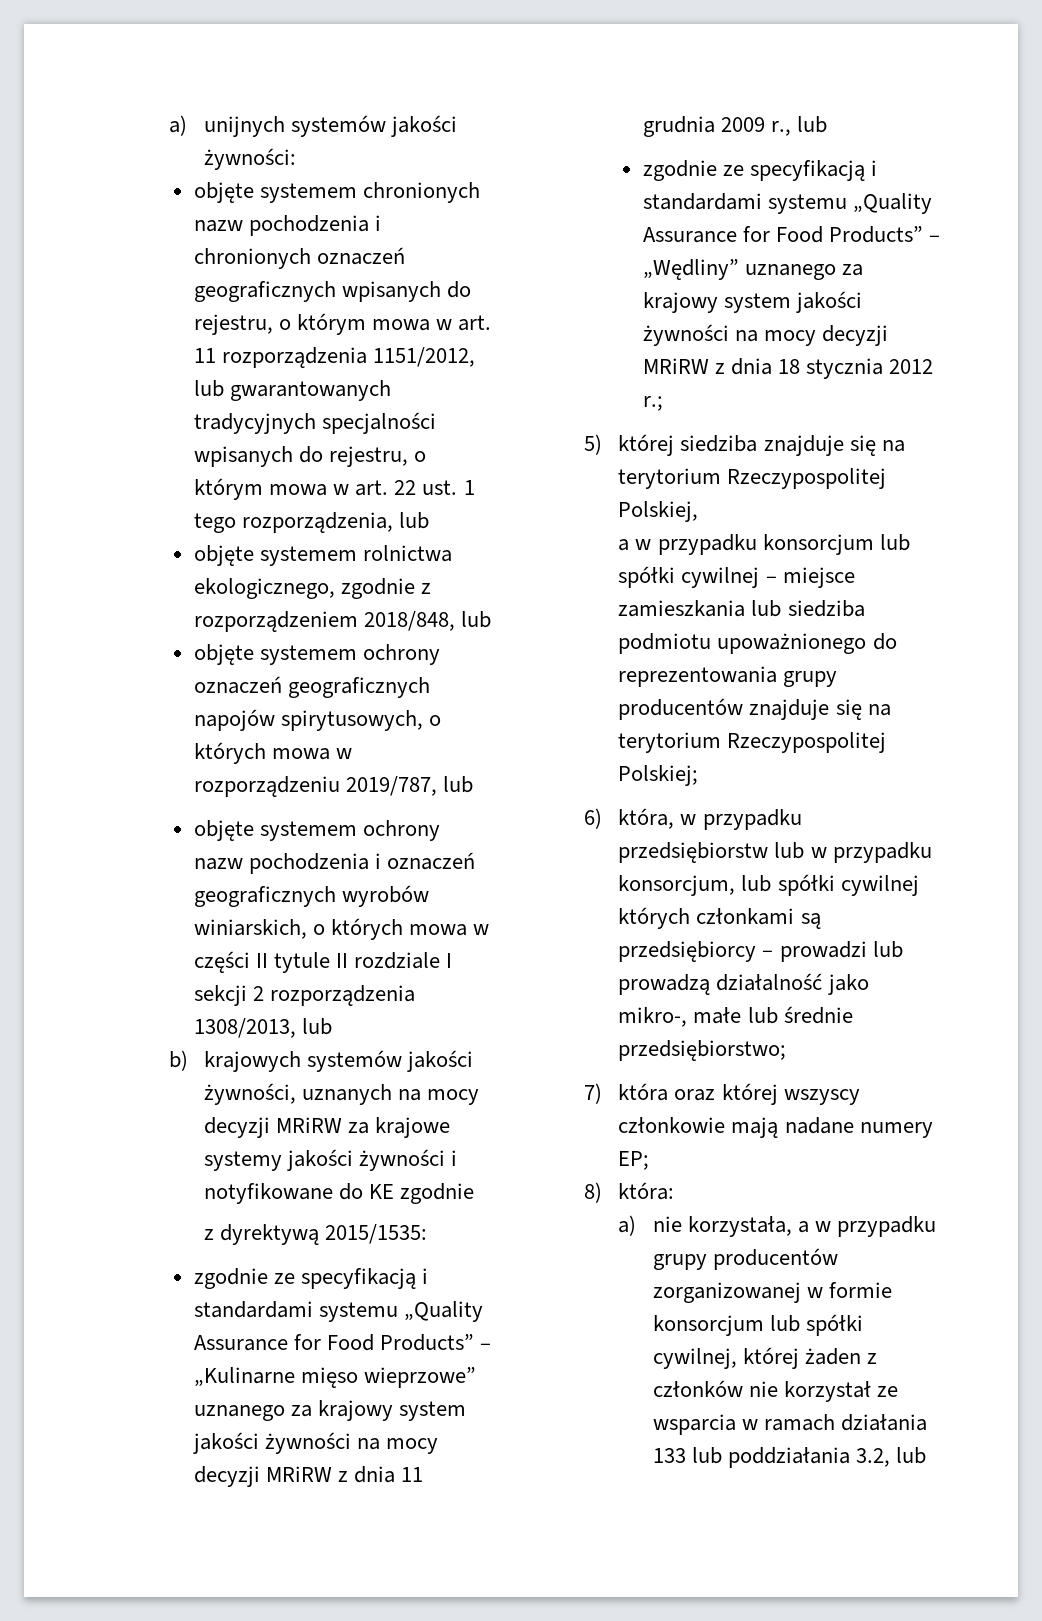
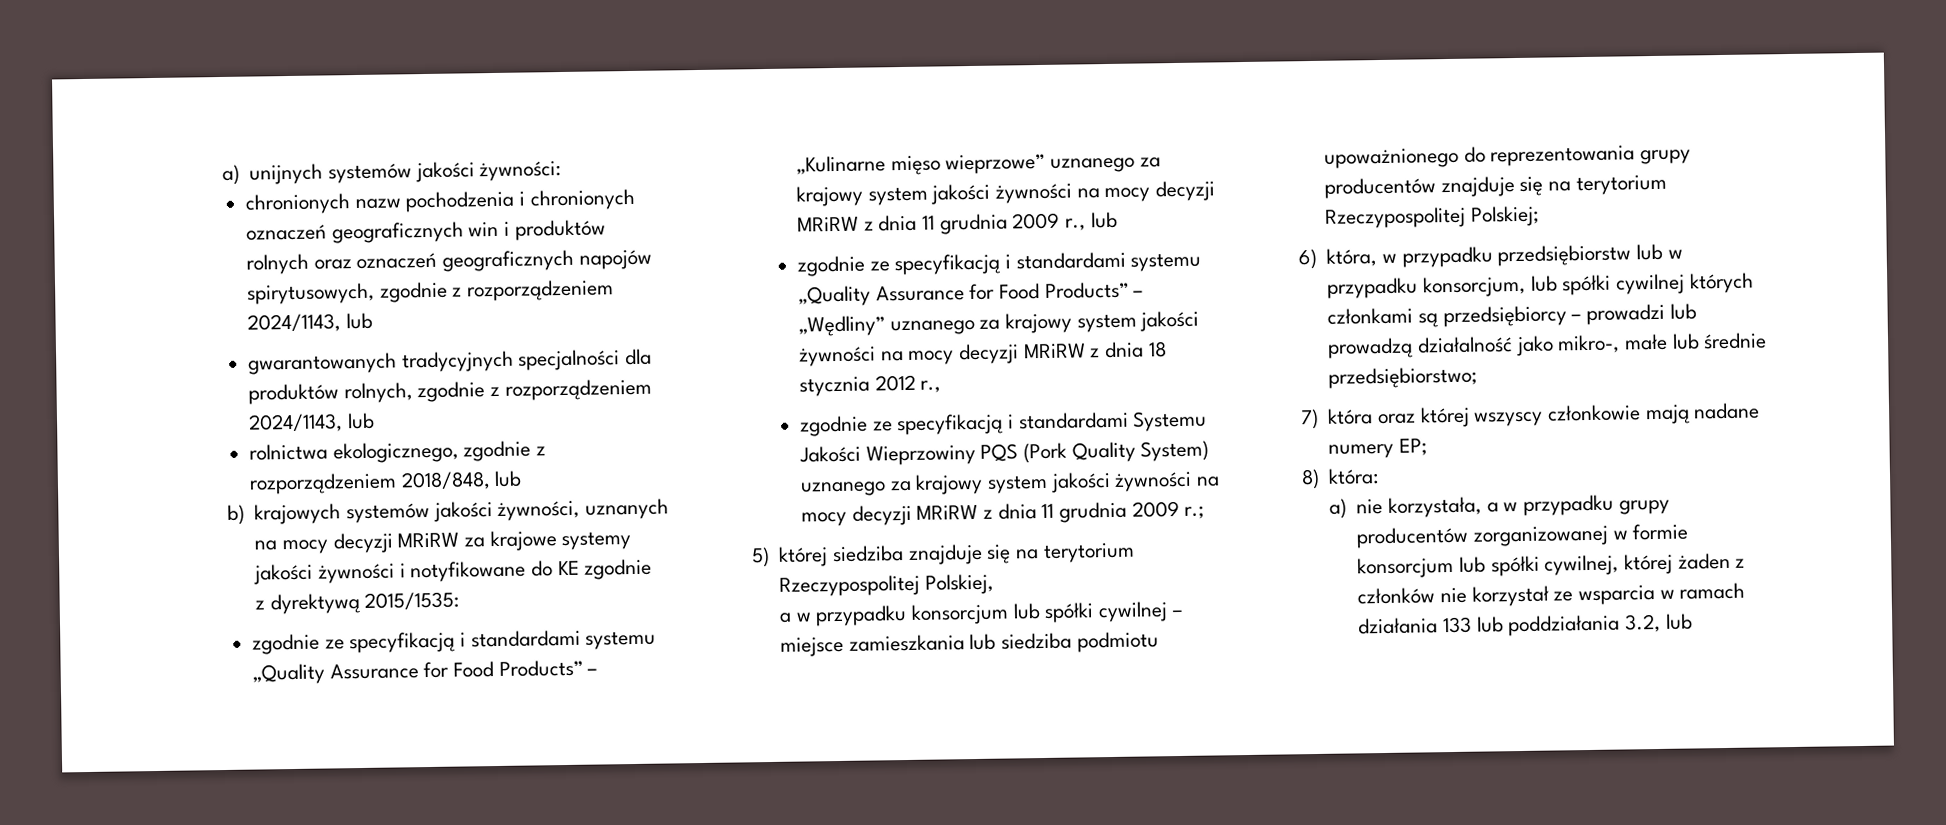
- objęte systemem chronionych nazw pochodzenia i chronionych oznaczeń geograficznych wpisanych do rejestru, o którym mowa w art. 11 rozporządzenia 1151/2012, lub gwarantowanych tradycyjnych specjalności wpisanych do rejestru, o którym mowa w art. 22 ust. 1 tego rozporządzenia, lub
- objęte systemem rolnictwa ekologicznego, zgodnie z rozporządzeniem 2018/848, lub
+ chronionych nazw pochodzenia i chronionych oznaczeń geograficznych win i produktów rolnych oraz oznaczeń geograficznych napojów spirytusowych, zgodnie z rozporządzeniem 2024/1143, lub
+ gwarantowanych tradycyjnych specjalności dla produktów rolnych, zgodnie z rozporządzeniem 2024/1143, lub
+ rolnictwa ekologicznego, zgodnie z rozporządzeniem 2018/848, lub
- objęte systemem ochrony oznaczeń geograficznych napojów spirytusowych, o których mowa w rozporządzeniu 2019/787, lub
- objęte systemem ochrony nazw pochodzenia i oznaczeń geograficznych wyrobów winiarskich, o których mowa w części II tytule II rozdziale I sekcji 2 rozporządzenia 1308/2013, lub
- zgodnie ze specyfikacją i standardami systemu „Quality Assurance for Food Products” – „Wędliny” uznanego za krajowy system jakości żywności na mocy decyzji MRiRW z dnia 18 stycznia 2012 r.;
+ zgodnie ze specyfikacją i standardami systemu „Quality Assurance for Food Products” – „Wędliny” uznanego za krajowy system jakości żywności na mocy decyzji MRiRW z dnia 18 stycznia 2012 r.,
+ zgodnie ze specyfikacją i standardami Systemu Jakości Wieprzowiny PQS (Pork Quality System) uznanego za krajowy system jakości żywności na mocy decyzji MRiRW z dnia 11 grudnia 2009 r.;

